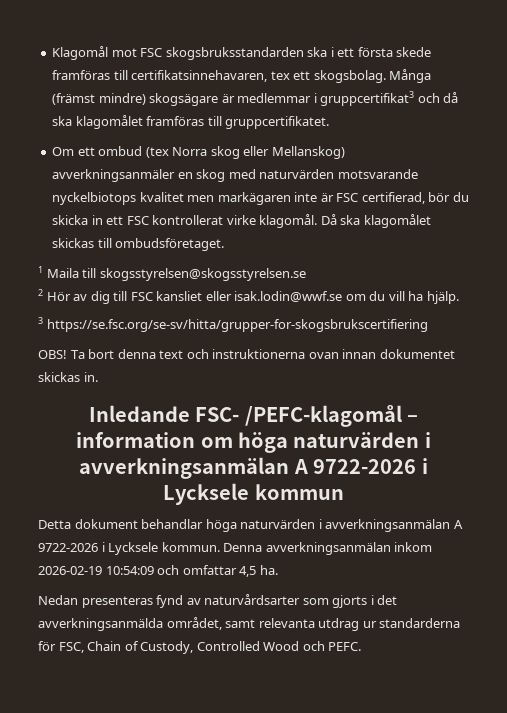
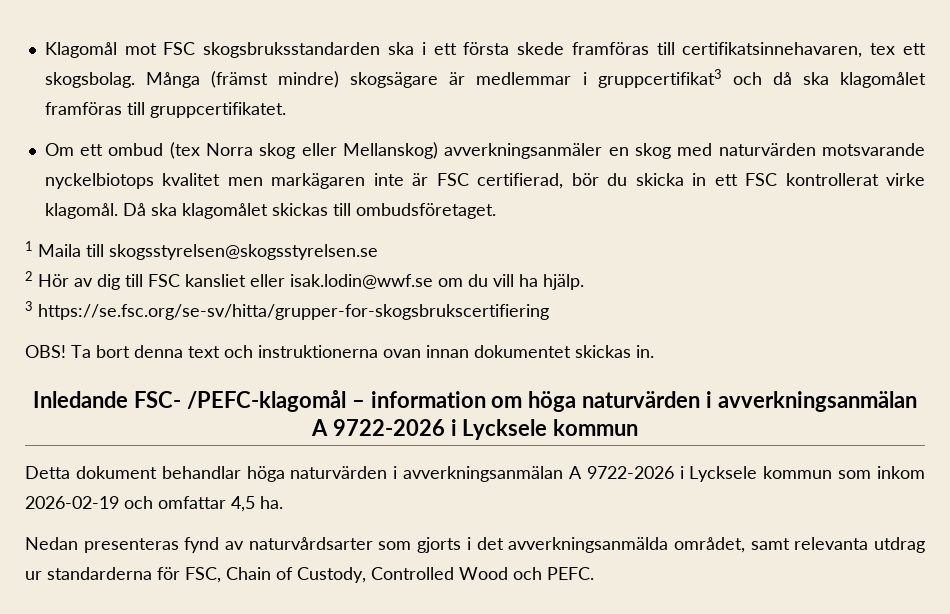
- Detta dokument behandlar höga naturvärden i avverkningsanmälan A 9722-2026 i Lycksele kommun. Denna avverkningsanmälan inkom 2026-02-19 10:54:09 och omfattar 4,5 ha.
+ Detta dokument behandlar höga naturvärden i avverkningsanmälan A 9722-2026 i Lycksele kommun som inkom 2026-02-19 och omfattar 4,5 ha.

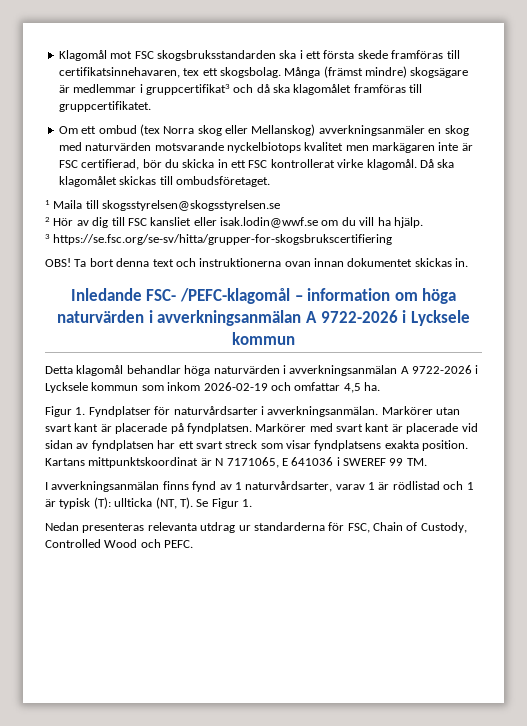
- Detta dokument behandlar höga naturvärden i avverkningsanmälan A 9722-2026 i Lycksele kommun som inkom 2026-02-19 och omfattar 4,5 ha.
+ Detta klagomål behandlar höga naturvärden i avverkningsanmälan A 9722-2026 i Lycksele kommun som inkom 2026-02-19 och omfattar 4,5 ha.
- Nedan presenteras fynd av naturvårdsarter som gjorts i det avverkningsanmälda området, samt relevanta utdrag ur standarderna för FSC, Chain of Custody, Controlled Wood och PEFC.
+ Figur 1. Fyndplatser för naturvårdsarter i avverkningsanmälan. Markörer utan svart kant är placerade på fyndplatsen. Markörer med svart kant är placerade vid sidan av fyndplatsen har ett svart streck som visar fyndplatsens exakta position. Kartans mittpunktskoordinat är N 7171065, E 641036 i SWEREF 99 TM.
+ I avverkningsanmälan finns fynd av 1 naturvårdsarter, varav 1 är rödlistad och 1 är typisk (T): ullticka (NT, T). Se Figur 1.
+ Nedan presenteras relevanta utdrag ur standarderna för FSC, Chain of Custody, Controlled Wood och PEFC.

